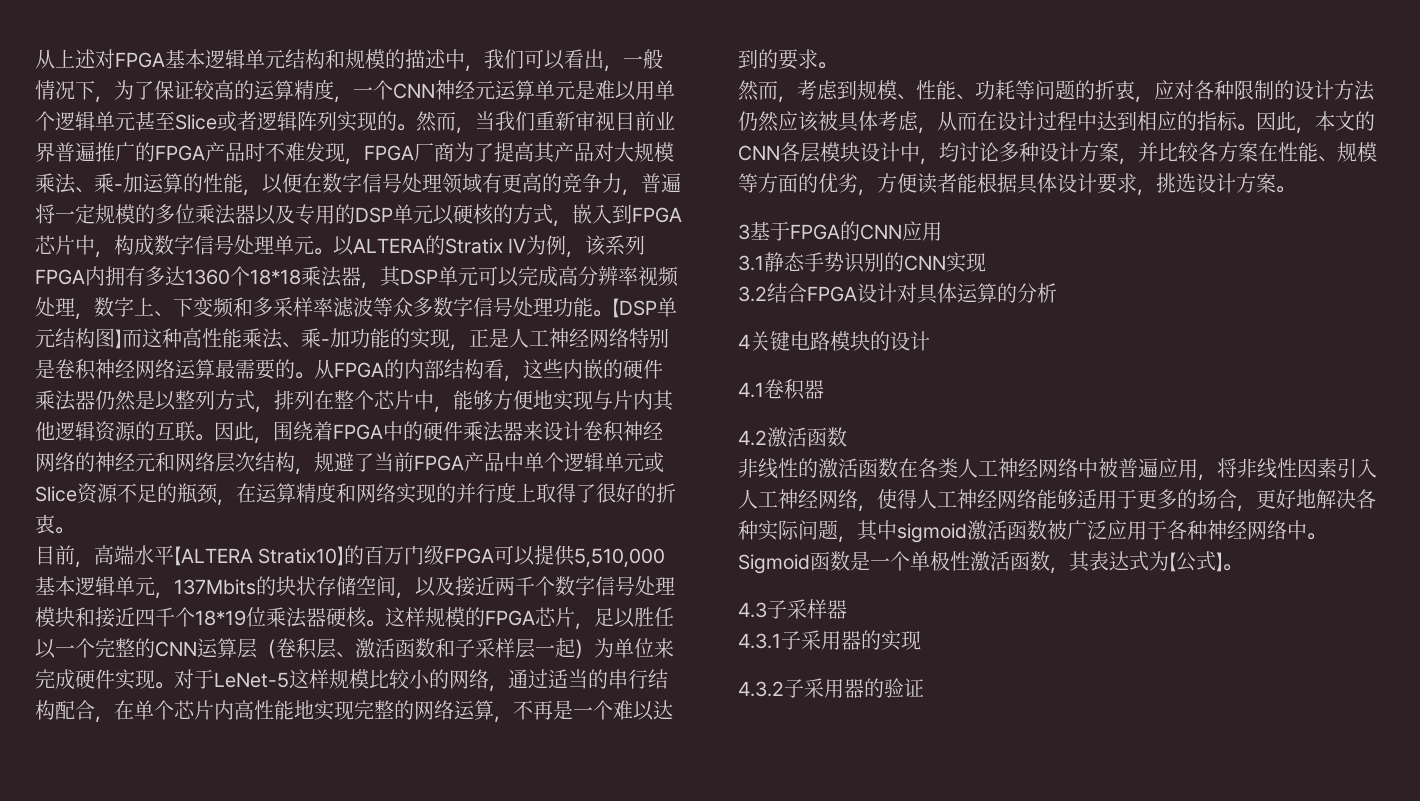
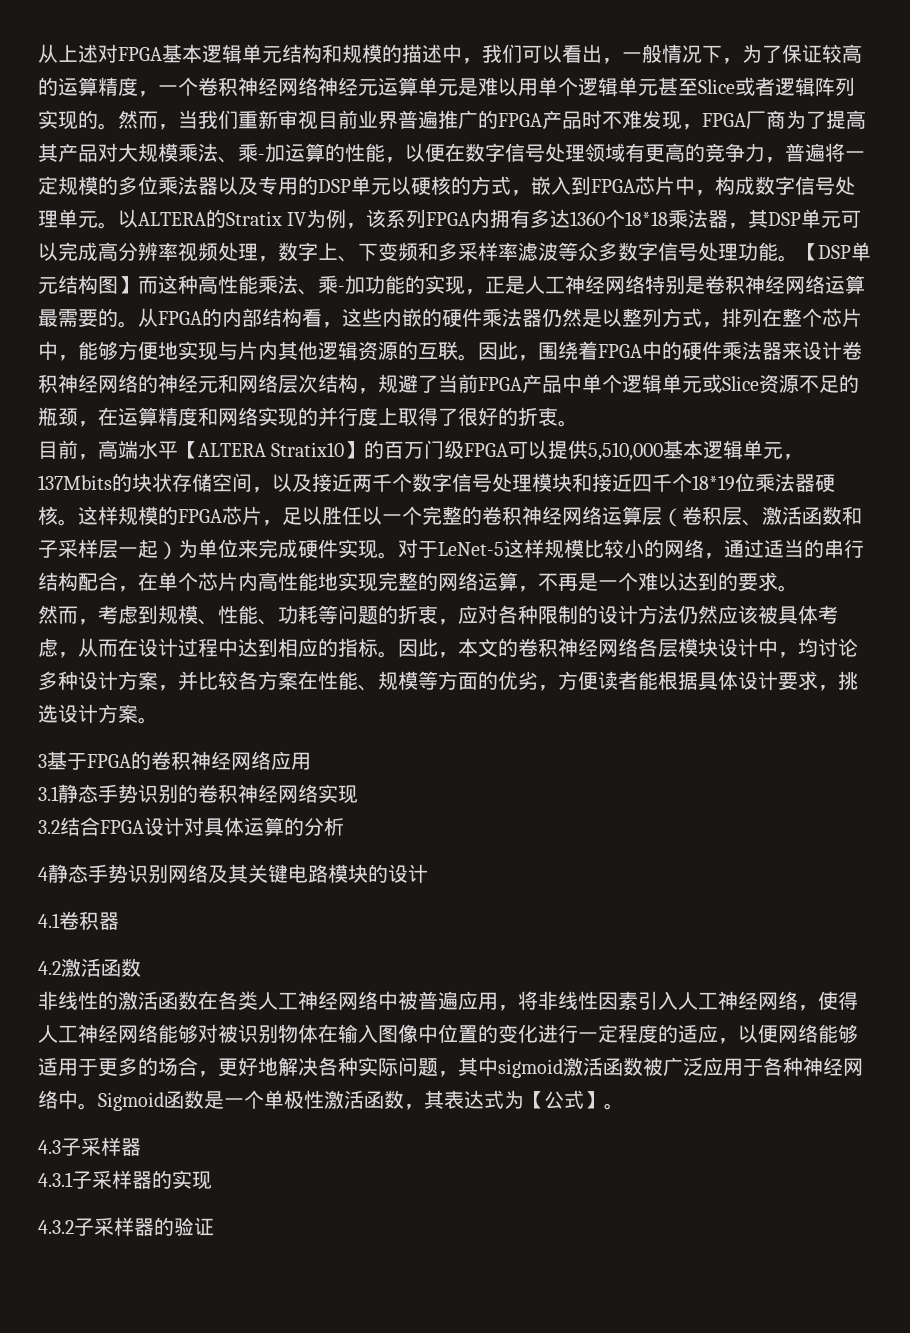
- 从上述对FPGA基本逻辑单元结构和规模的描述中，我们可以看出，一般情况下，为了保证较高的运算精度，一个CNN神经元运算单元是难以用单个逻辑单元甚至Slice或者逻辑阵列实现的。
+ 从上述对FPGA基本逻辑单元结构和规模的描述中，我们可以看出，一般情况下，为了保证较高的运算精度，一个卷积神经网络神经元运算单元是难以用单个逻辑单元甚至Slice或者逻辑阵列实现的。
- 这样规模的FPGA芯片，足以胜任以一个完整的CNN运算层（卷积层、激活函数和子采样层一起）为单位来完成硬件实现。
+ 这样规模的FPGA芯片，足以胜任以一个完整的卷积神经网络运算层（卷积层、激活函数和子采样层一起）为单位来完成硬件实现。
- 因此，本文的CNN各层模块设计中，均讨论多种设计方案，并比较各方案在性能、规模等方面的优劣，方便读者能根据具体设计要求，挑选设计方案。
+ 因此，本文的卷积神经网络各层模块设计中，均讨论多种设计方案，并比较各方案在性能、规模等方面的优劣，方便读者能根据具体设计要求，挑选设计方案。
- 3基于FPGA的CNN应用
+ 3基于FPGA的卷积神经网络应用
- 3.1静态手势识别的CNN实现
+ 3.1静态手势识别的卷积神经网络实现
- 4关键电路模块的设计
+ 4静态手势识别网络及其关键电路模块的设计
- 非线性的激活函数在各类人工神经网络中被普遍应用，将非线性因素引入人工神经网络，使得人工神经网络能够适用于更多的场合，更好地解决各种实际问题，其中sigmoid激活函数被广泛应用于各种神经网络中。
+ 非线性的激活函数在各类人工神经网络中被普遍应用，将非线性因素引入人工神经网络，使得人工神经网络能够对被识别物体在输入图像中位置的变化进行一定程度的适应，以便网络能够适用于更多的场合，更好地解决各种实际问题，其中sigmoid激活函数被广泛应用于各种神经网络中。
- 4.3.1子采用器的实现
+ 4.3.1子采样器的实现
- 4.3.2子采用器的验证
+ 4.3.2子采样器的验证

